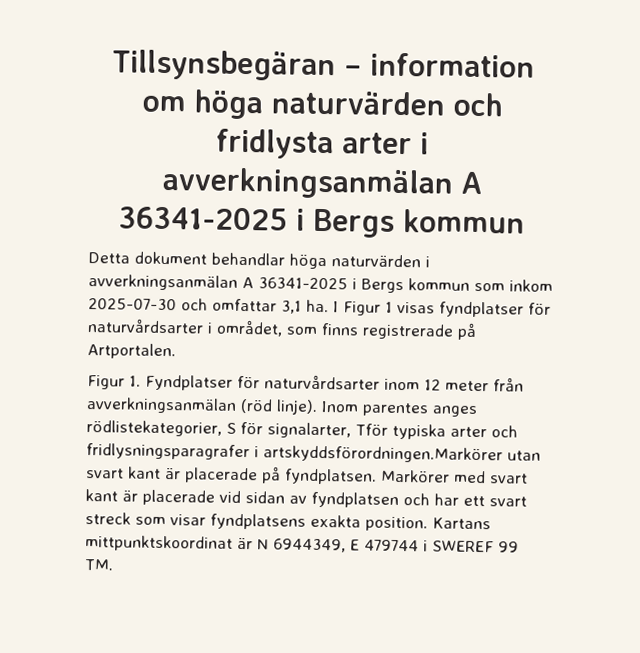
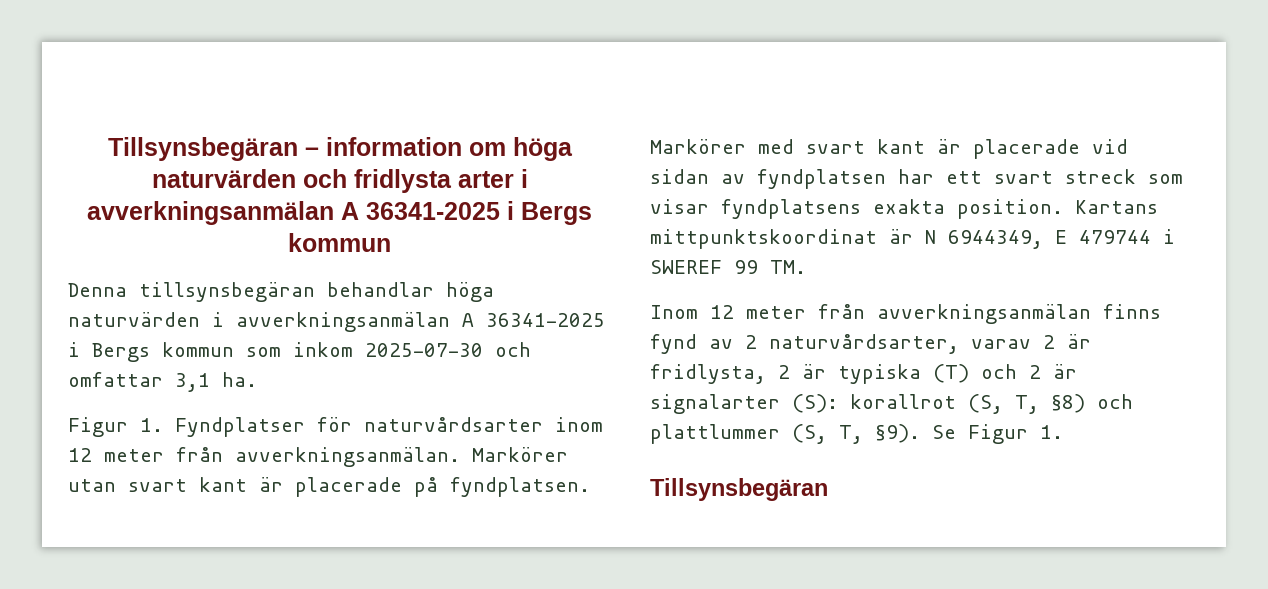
- Detta dokument behandlar höga naturvärden i avverkningsanmälan A 36341-2025 i Bergs kommun som inkom 2025-07-30 och omfattar 3,1 ha. I Figur 1 visas fyndplatser för naturvårdsarter i området, som finns registrerade på Artportalen.
+ Denna tillsynsbegäran behandlar höga naturvärden i avverkningsanmälan A 36341-2025 i Bergs kommun som inkom 2025-07-30 och omfattar 3,1 ha.
- Figur 1. Fyndplatser för naturvårdsarter inom 12 meter från avverkningsanmälan (röd linje). Inom parentes anges rödlistekategorier, S för signalarter, Tför typiska arter och fridlysningsparagrafer i artskyddsförordningen.Markörer utan svart kant är placerade på fyndplatsen.
+ Figur 1. Fyndplatser för naturvårdsarter inom 12 meter från avverkningsanmälan. Markörer utan svart kant är placerade på fyndplatsen.
- Markörer med svart kant är placerade vid sidan av fyndplatsen och har ett svart streck som visar fyndplatsens exakta position.
+ Markörer med svart kant är placerade vid sidan av fyndplatsen har ett svart streck som visar fyndplatsens exakta position.
+ Inom 12 meter från avverkningsanmälan finns fynd av 2 naturvårdsarter, varav 2 är fridlysta, 2 är typiska (T) och 2 är signalarter (S): korallrot (S, T, §8) och plattlummer (S, T, §9). Se Figur 1.
+ Tillsynsbegäran

